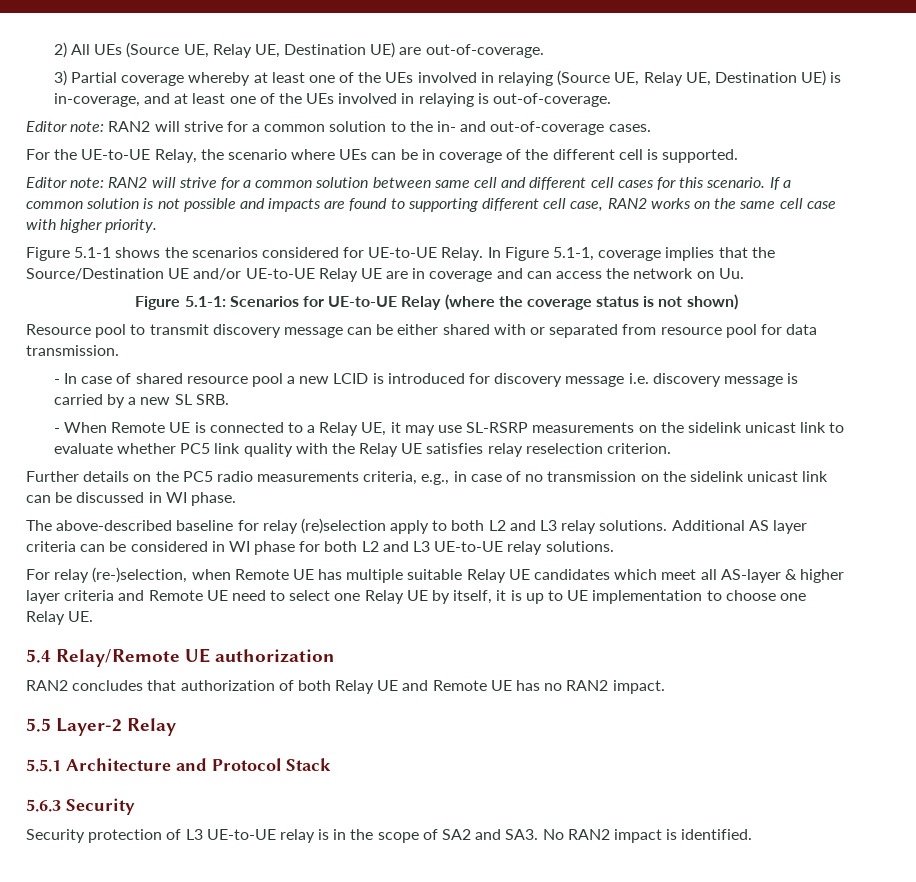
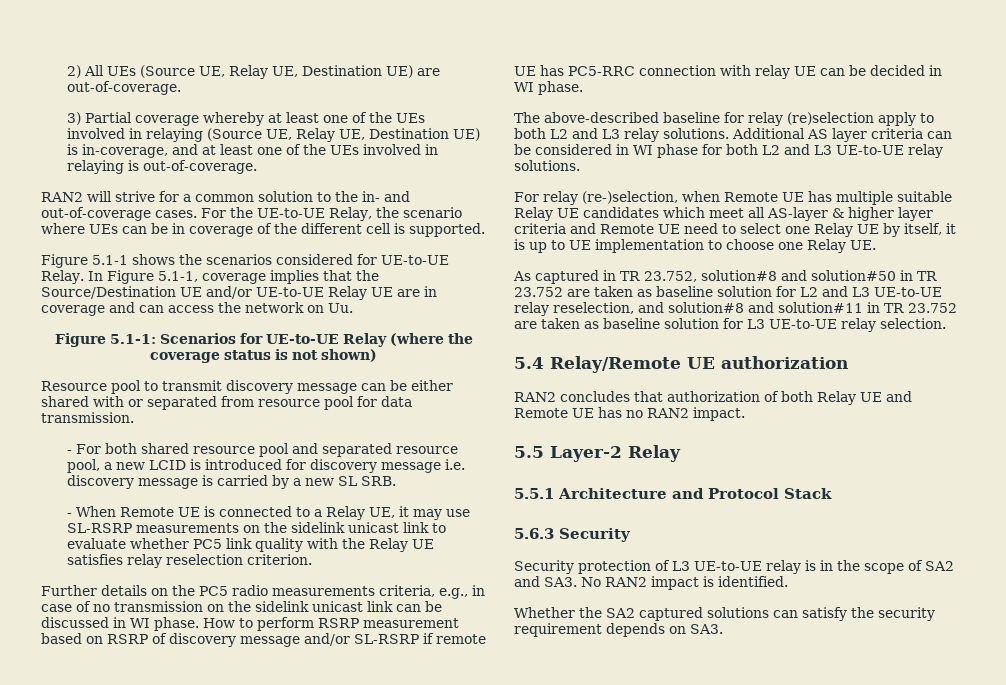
- Editor note: RAN2 will strive for a common solution to the in- and out-of-coverage cases.
- For the UE-to-UE Relay, the scenario where UEs can be in coverage of the different cell is supported.
+ RAN2 will strive for a common solution to the in- and out-of-coverage cases. For the UE-to-UE Relay, the scenario where UEs can be in coverage of the different cell is supported.
- Editor note: RAN2 will strive for a common solution between same cell and different cell cases for this scenario. If a common solution is not possible and impacts are found to supporting different cell case, RAN2 works on the same cell case with higher priority.
- - In case of shared resource pool a new LCID is introduced for discovery message i.e. discovery message is carried by a new SL SRB.
+ - For both shared resource pool and separated resource pool, a new LCID is introduced for discovery message i.e. discovery message is carried by a new SL SRB.
+ How to perform RSRP measurement based on RSRP of discovery message and/or SL-RSRP if remote UE has PC5-RRC connection with relay UE can be decided in WI phase.
+ As captured in TR 23.752, solution#8 and solution#50 in TR 23.752 are taken as baseline solution for L2 and L3 UE-to-UE relay reselection, and solution#8 and solution#11 in TR 23.752 are taken as baseline solution for L3 UE-to-UE relay selection.
+ Whether the SA2 captured solutions can satisfy the security requirement depends on SA3.

